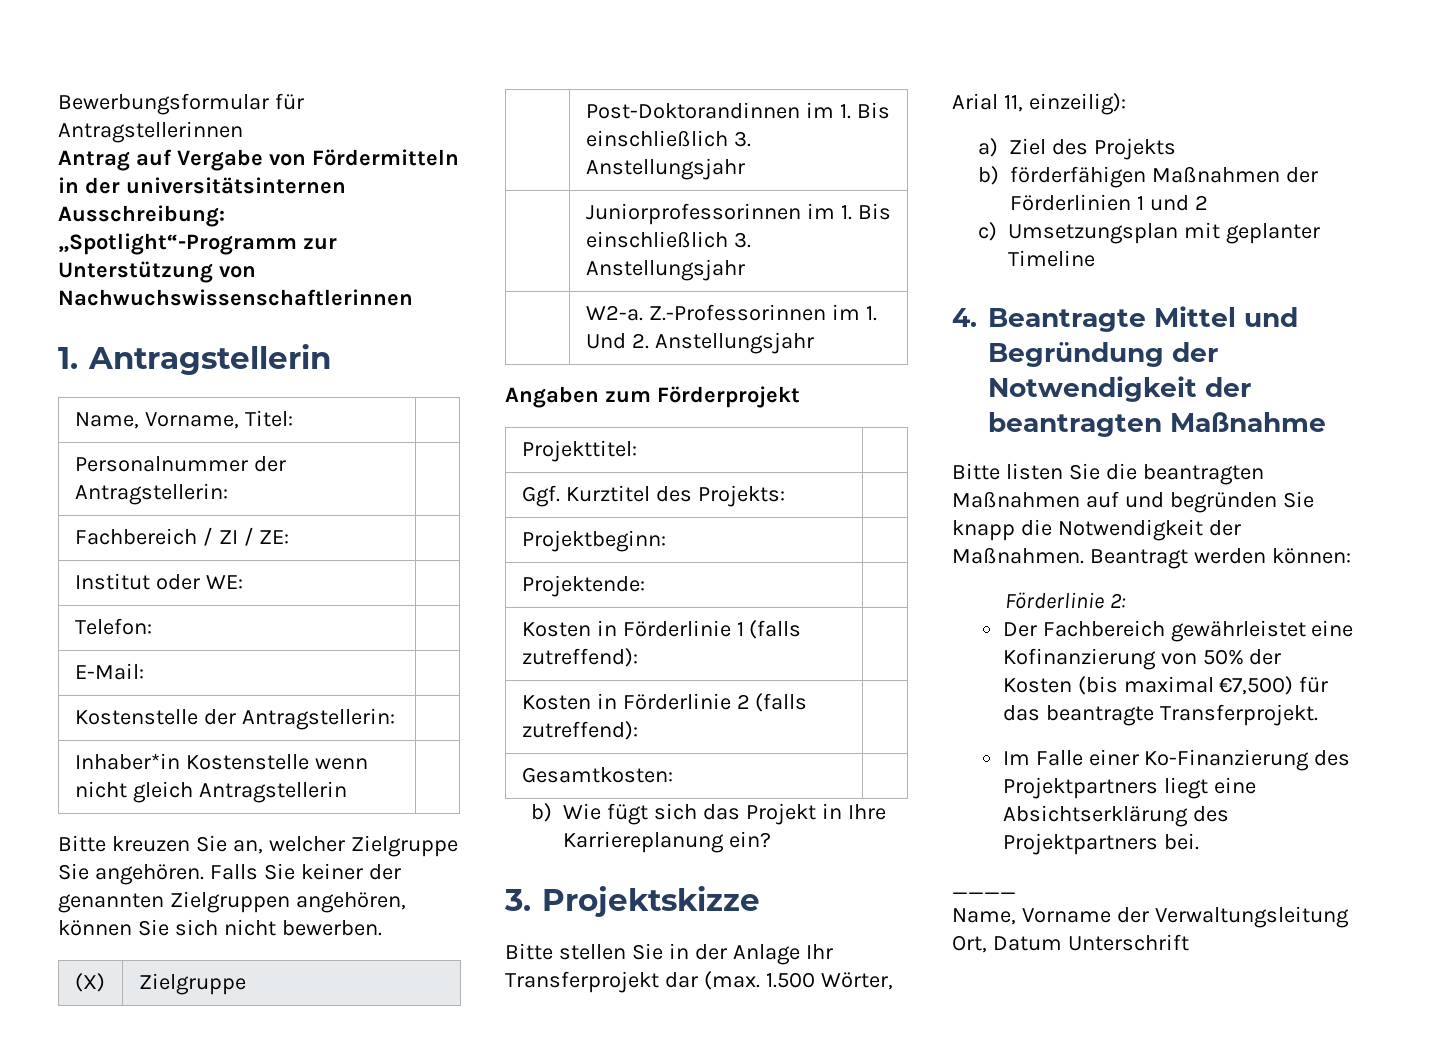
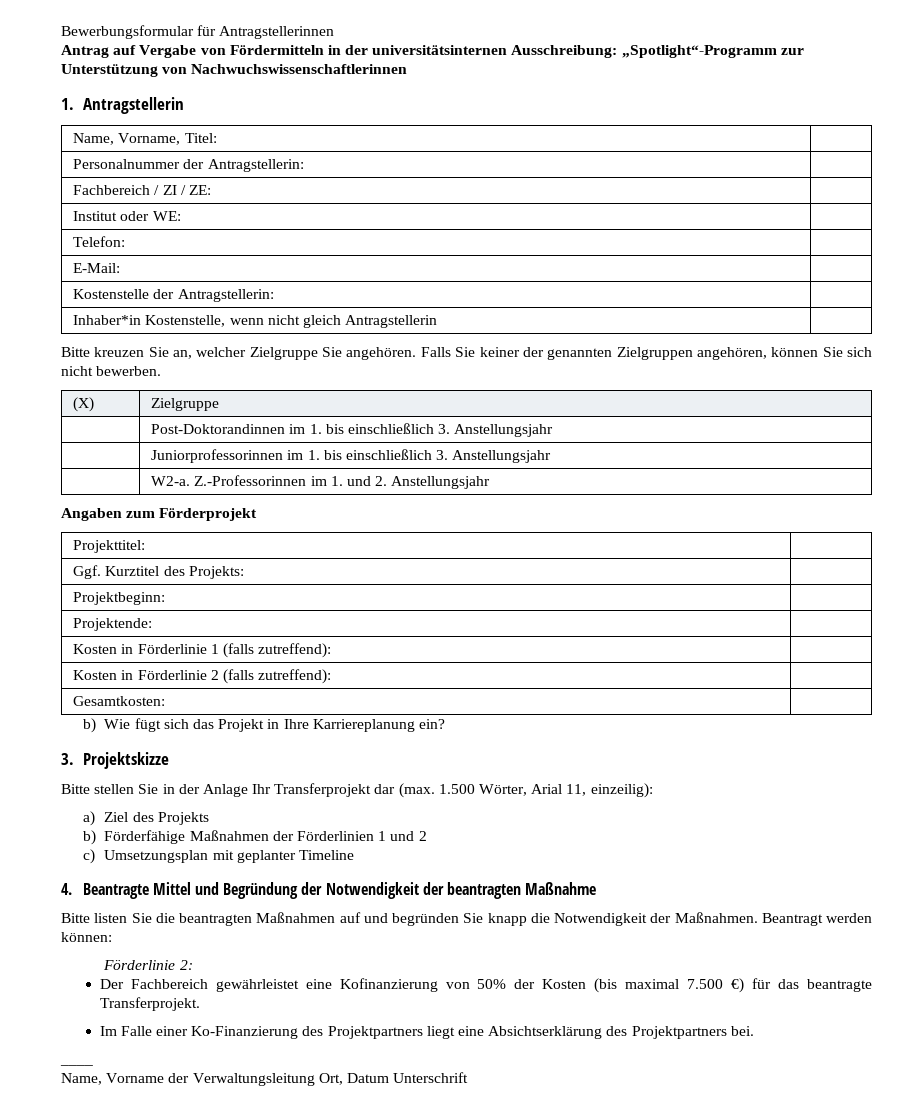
- Inhaber*in Kostenstelle wenn nicht gleich Antragstellerin |
+ Inhaber*in Kostenstelle, wenn nicht gleich Antragstellerin |
- | Post-Doktorandinnen im 1. Bis einschließlich 3. Anstellungsjahr
+ | Post-Doktorandinnen im 1. bis einschließlich 3. Anstellungsjahr
- | Juniorprofessorinnen im 1. Bis einschließlich 3. Anstellungsjahr
+ | Juniorprofessorinnen im 1. bis einschließlich 3. Anstellungsjahr
- | W2-a. Z.-Professorinnen im 1. Und 2. Anstellungsjahr
+ | W2-a. Z.-Professorinnen im 1. und 2. Anstellungsjahr
- b) förderfähigen Maßnahmen der Förderlinien 1 und 2
+ b) Förderfähige Maßnahmen der Förderlinien 1 und 2
- Der Fachbereich gewährleistet eine Kofinanzierung von 50% der Kosten (bis maximal €7,500) für das beantragte Transferprojekt.
+ Der Fachbereich gewährleistet eine Kofinanzierung von 50% der Kosten (bis maximal 7.500 €) für das beantragte Transferprojekt.

